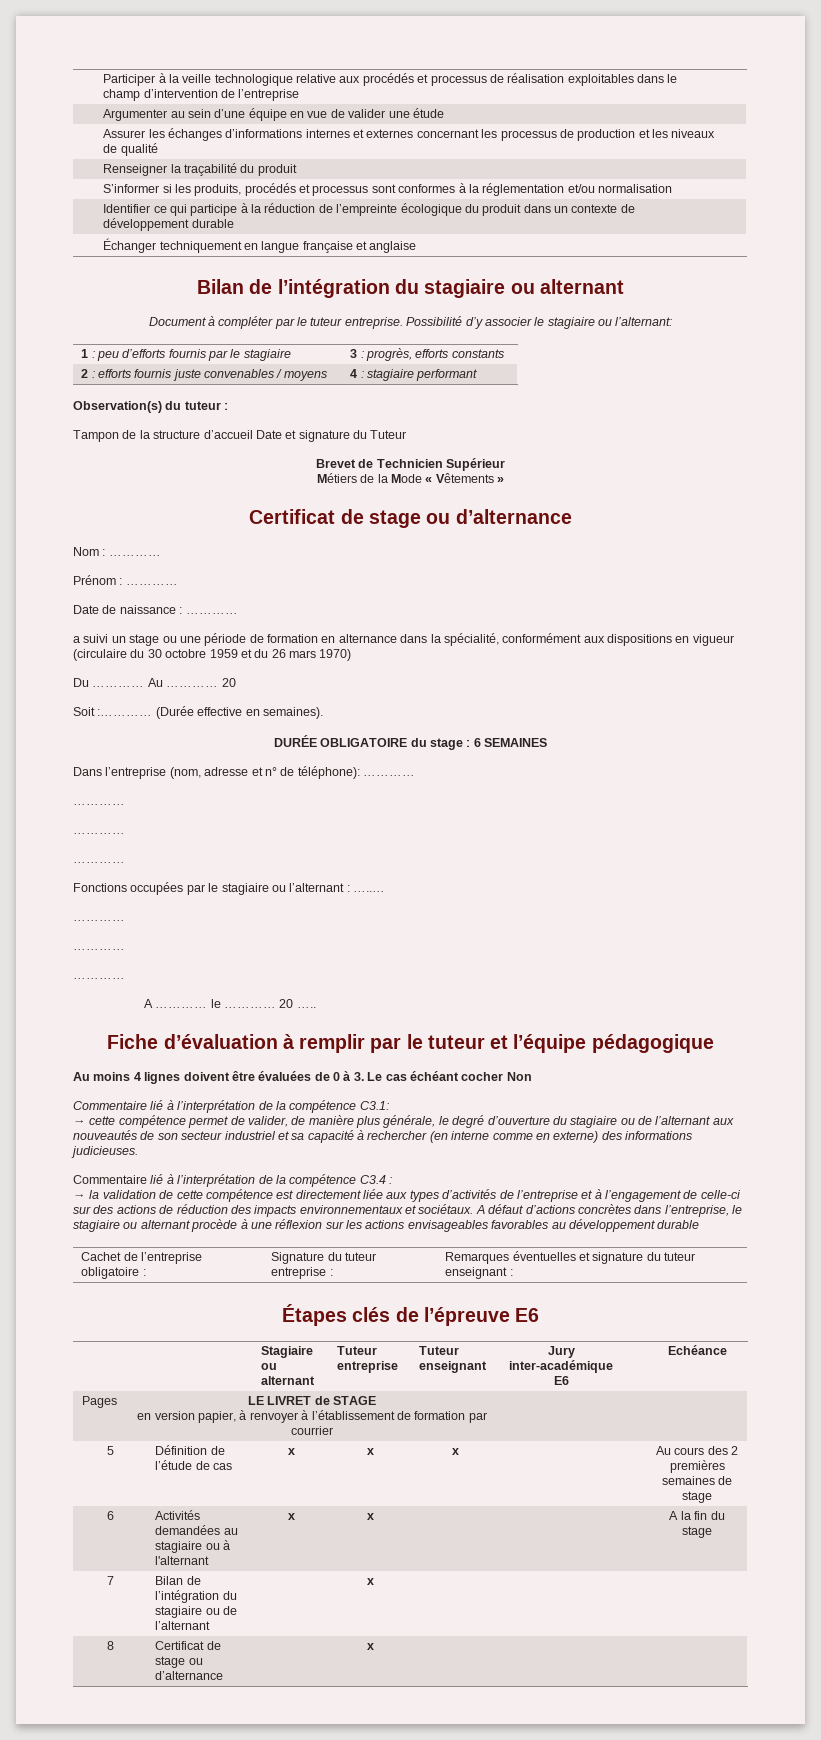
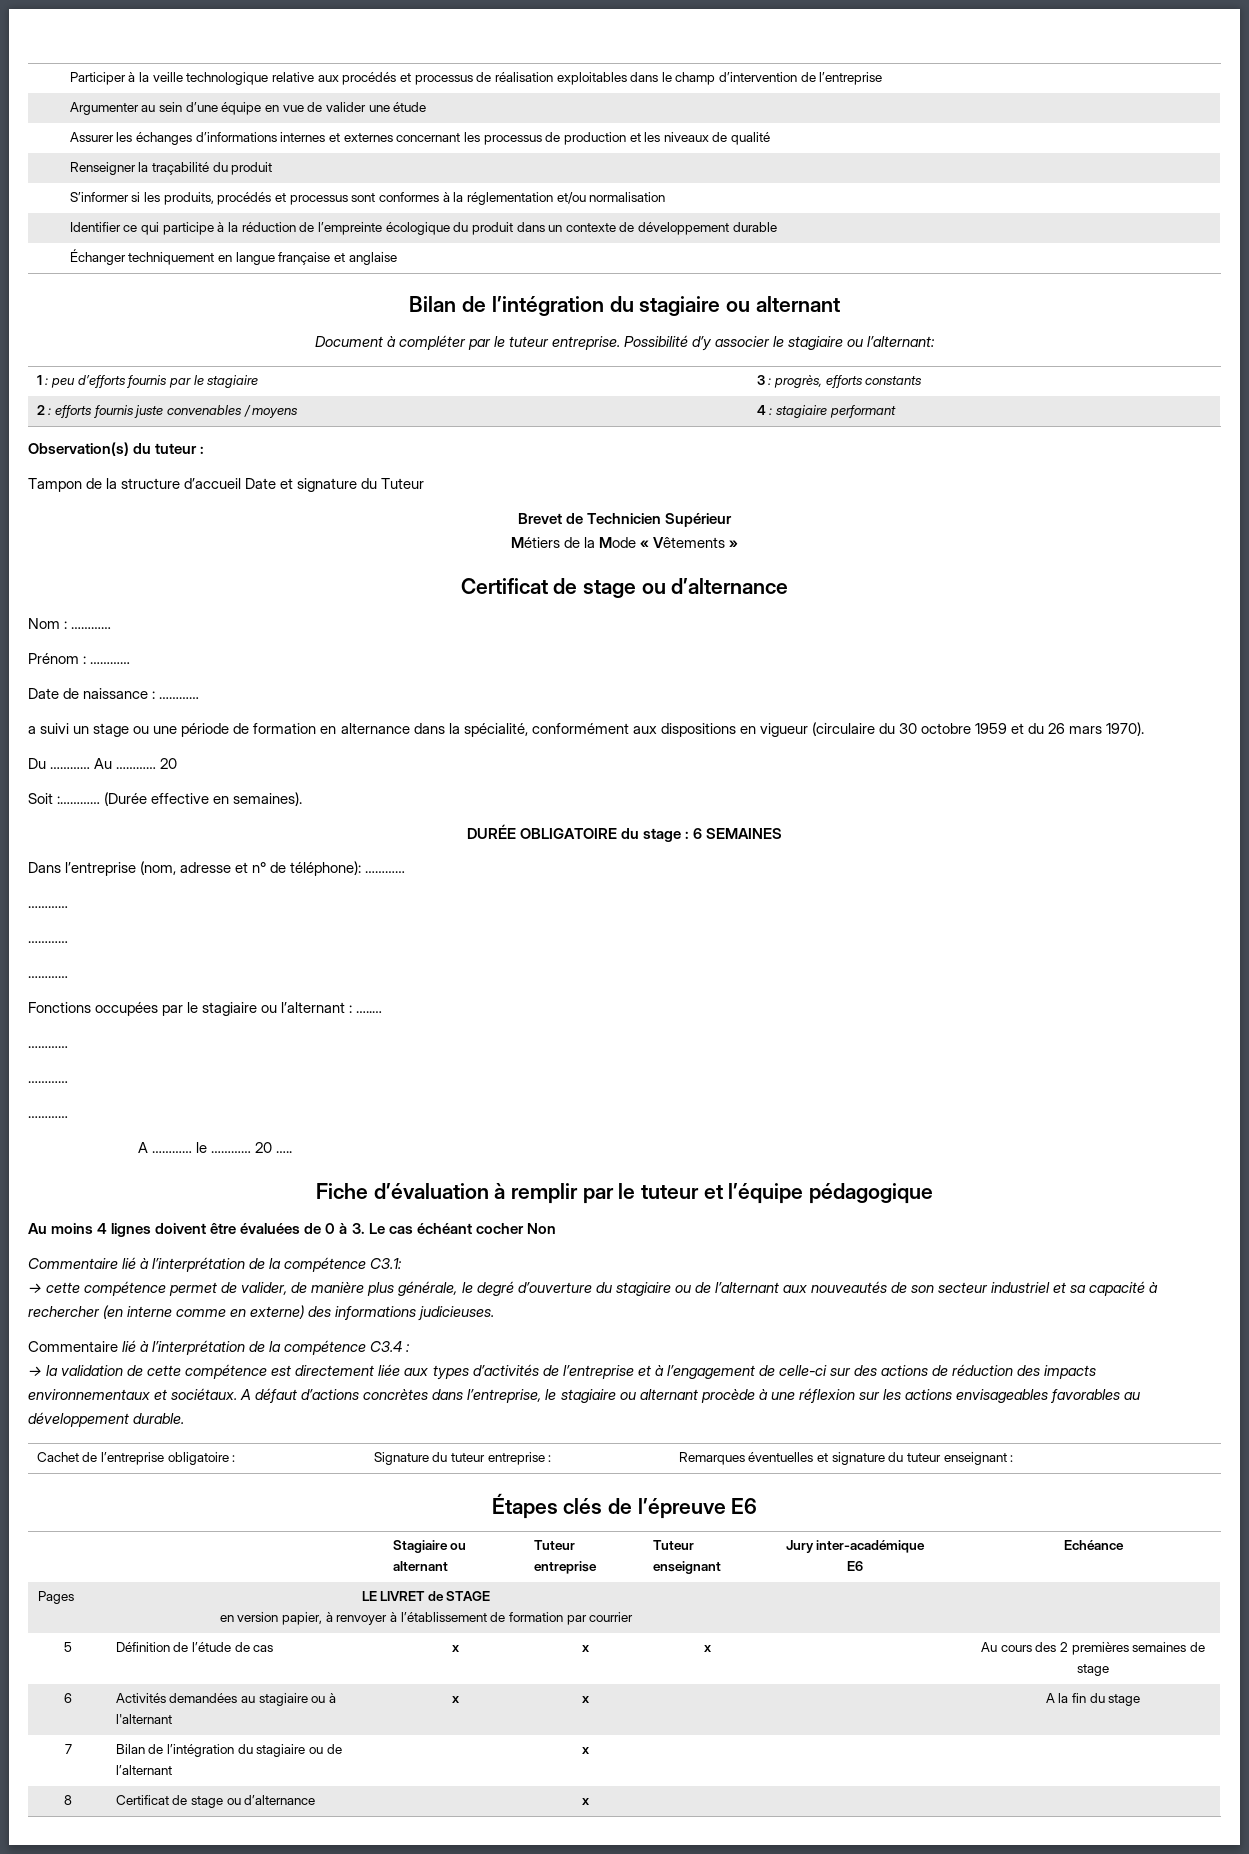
- a suivi un stage ou une période de formation en alternance dans la spécialité, conformément aux dispositions en vigueur (circulaire du 30 octobre 1959 et du 26 mars 1970)
+ a suivi un stage ou une période de formation en alternance dans la spécialité, conformément aux dispositions en vigueur (circulaire du 30 octobre 1959 et du 26 mars 1970).
- A défaut d’actions concrètes dans l’entreprise, le stagiaire ou alternant procède à une réflexion sur les actions envisageables favorables au développement durable
+ A défaut d’actions concrètes dans l’entreprise, le stagiaire ou alternant procède à une réflexion sur les actions envisageables favorables au développement durable.

